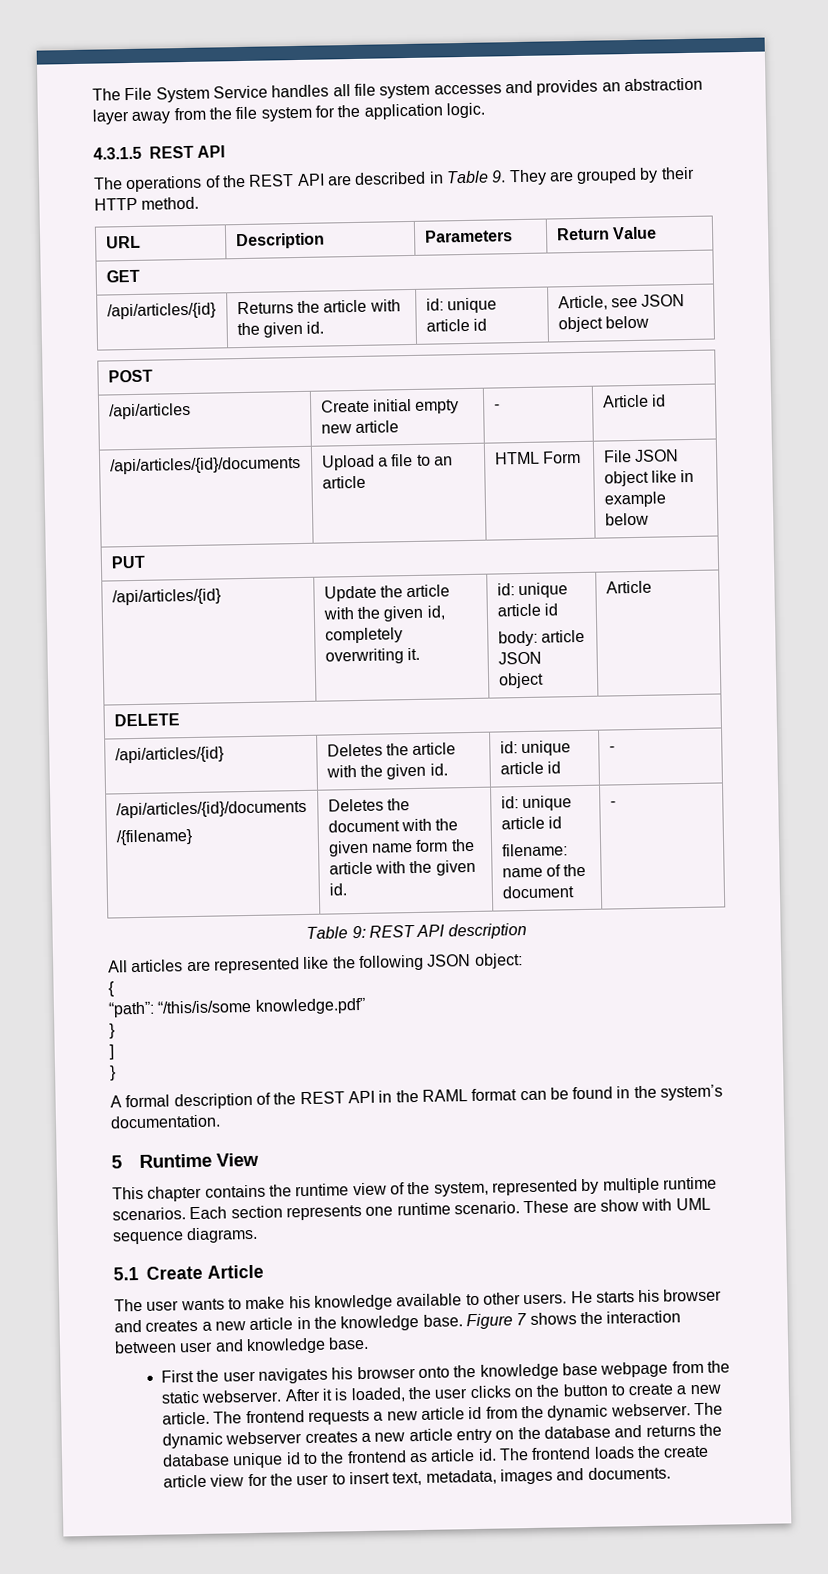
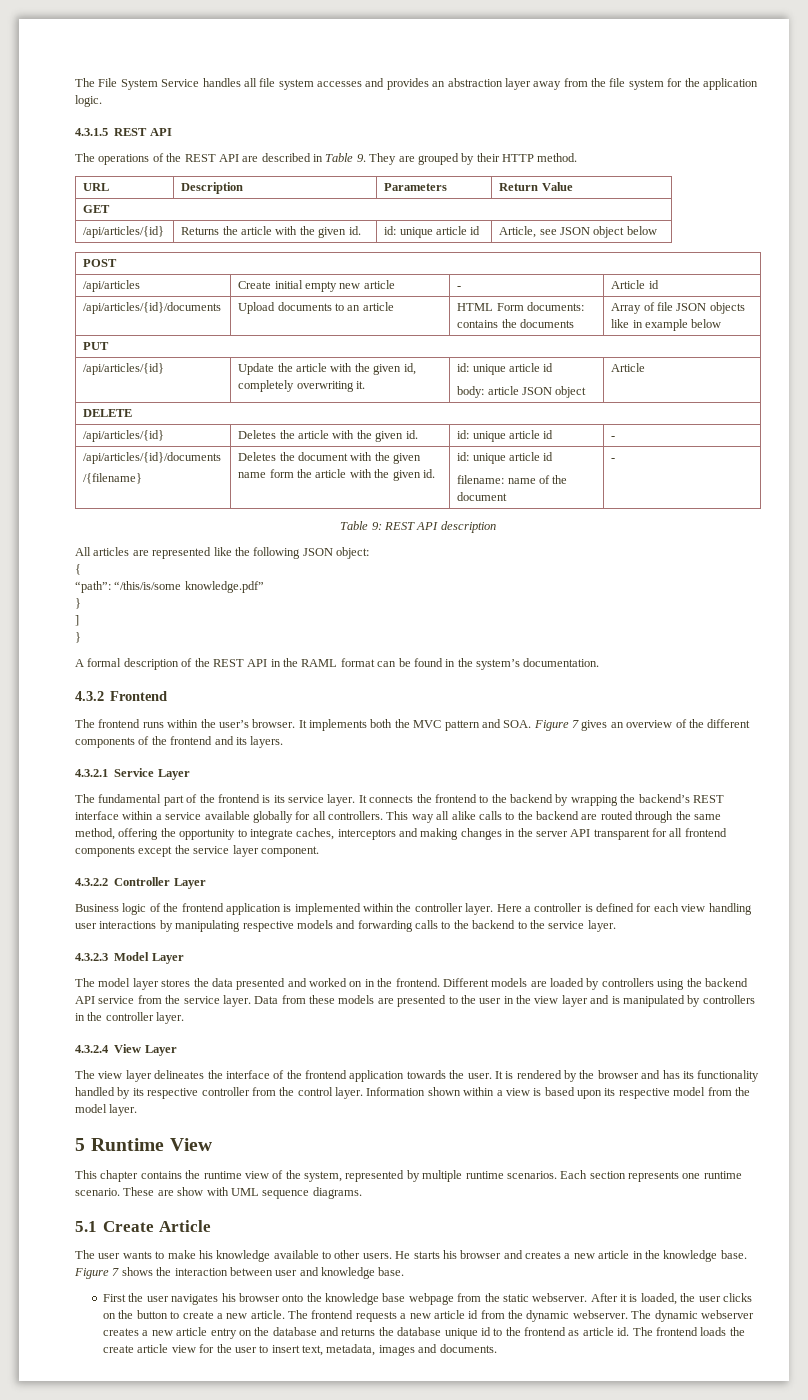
- /api/articles/{id}/documents | Upload a file to an article | HTML Form | File JSON object like in example below
+ /api/articles/{id}/documents | Upload documents to an article | HTML Form documents: contains the documents | Array of file JSON objects like in example below
+ 4.3.2 Frontend
+ The frontend runs within the user’s browser. It implements both the MVC pattern and SOA. Figure 7 gives an overview of the different components of the frontend and its layers.
+ 4.3.2.1 Service Layer
+ The fundamental part of the frontend is its service layer. It connects the frontend to the backend by wrapping the backend’s REST interface within a service available globally for all controllers. This way all alike calls to the backend are routed through the same method, offering the opportunity to integrate caches, interceptors and making changes in the server API transparent for all frontend components except the service layer component.
+ 4.3.2.2 Controller Layer
+ Business logic of the frontend application is implemented within the controller layer. Here a controller is defined for each view handling user interactions by manipulating respective models and forwarding calls to the backend to the service layer.
+ 4.3.2.3 Model Layer
+ The model layer stores the data presented and worked on in the frontend. Different models are loaded by controllers using the backend API service from the service layer. Data from these models are presented to the user in the view layer and is manipulated by controllers in the controller layer.
+ 4.3.2.4 View Layer
+ The view layer delineates the interface of the frontend application towards the user. It is rendered by the browser and has its functionality handled by its respective controller from the control layer. Information shown within a view is based upon its respective model from the model layer.

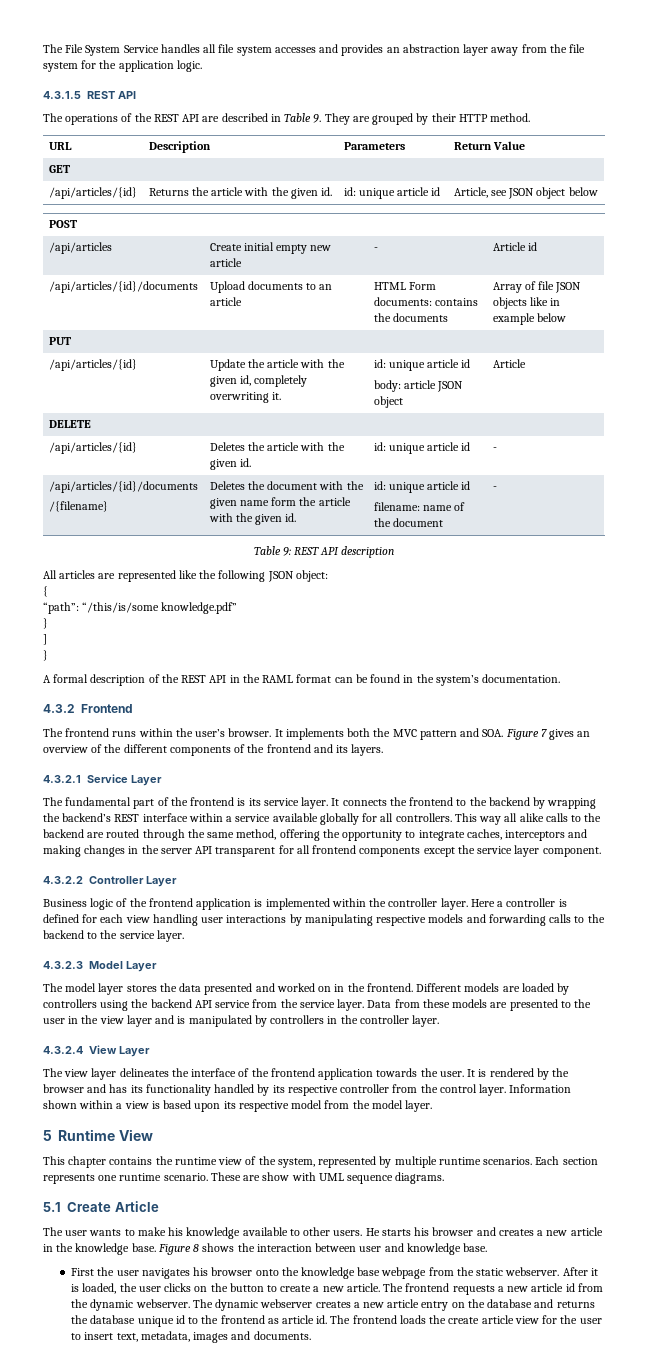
- Figure 7 shows the interaction between user and knowledge base.
+ Figure 8 shows the interaction between user and knowledge base.

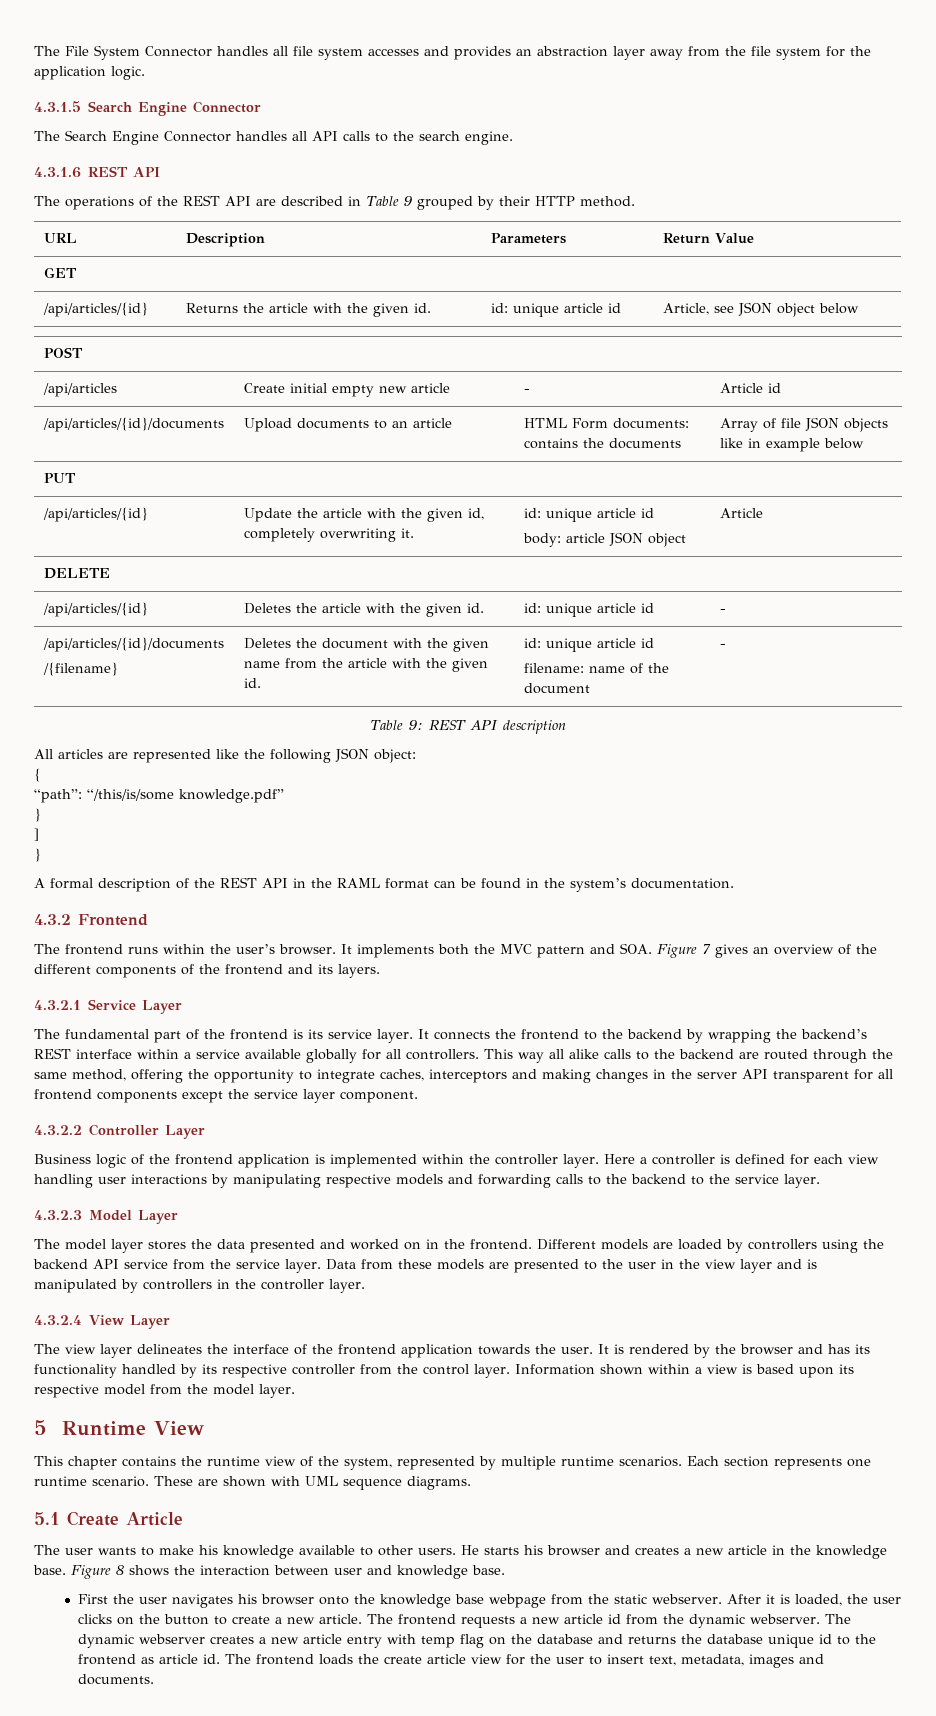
- The File System Service handles all file system accesses and provides an abstraction layer away from the file system for the application logic.
+ The File System Connector handles all file system accesses and provides an abstraction layer away from the file system for the application logic.
- 4.3.1.5 REST API
+ 4.3.1.5 Search Engine Connector
+ The Search Engine Connector handles all API calls to the search engine.
+ 4.3.1.6 REST API
- The operations of the REST API are described in Table 9. They are grouped by their HTTP method.
+ The operations of the REST API are described in Table 9 grouped by their HTTP method.
  /api/articles/{id} | Deletes the article with the given id. | id: unique article id | -
  /api/articles/{id}/documents
- /{filename} | Deletes the document with the given name form the article with the given id. | id: unique article id
+ /{filename} | Deletes the document with the given name from the article with the given id. | id: unique article id
- These are show with UML sequence diagrams.
+ These are shown with UML sequence diagrams.
- The dynamic webserver creates a new article entry on the database and returns the database unique id to the frontend as article id.
+ The dynamic webserver creates a new article entry with temp flag on the database and returns the database unique id to the frontend as article id.

